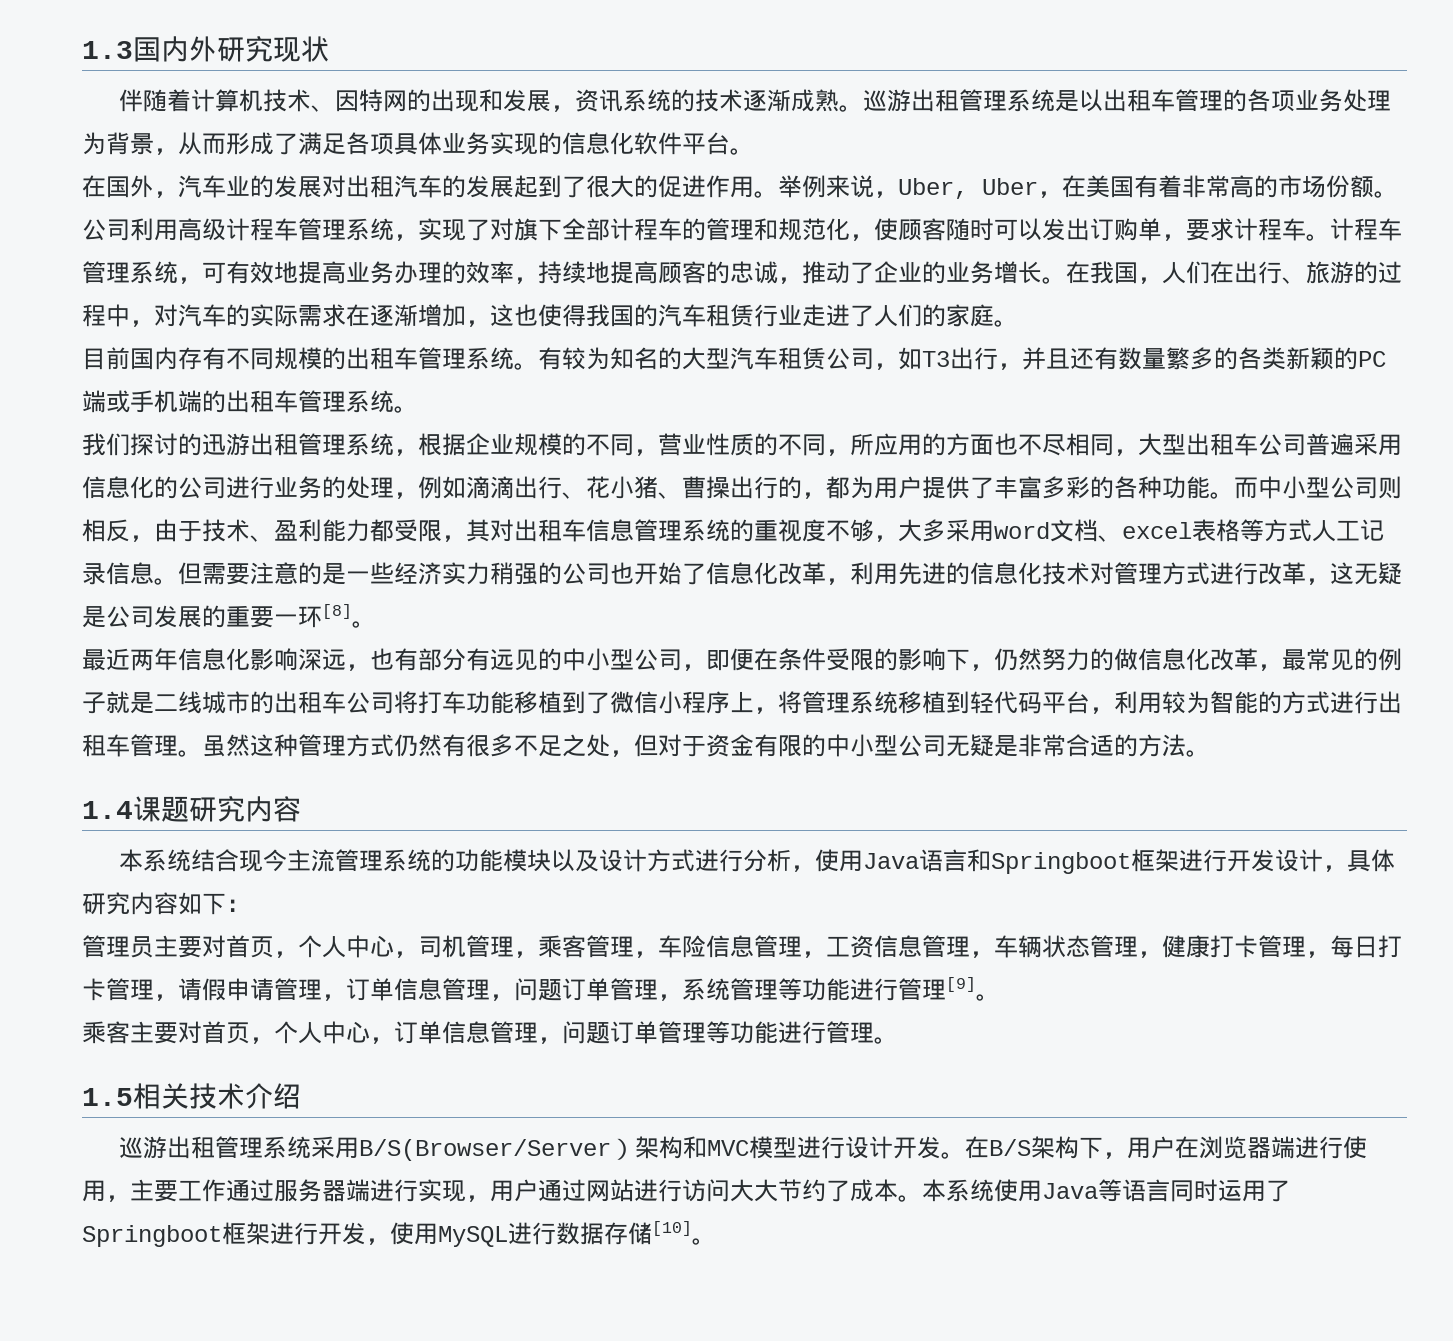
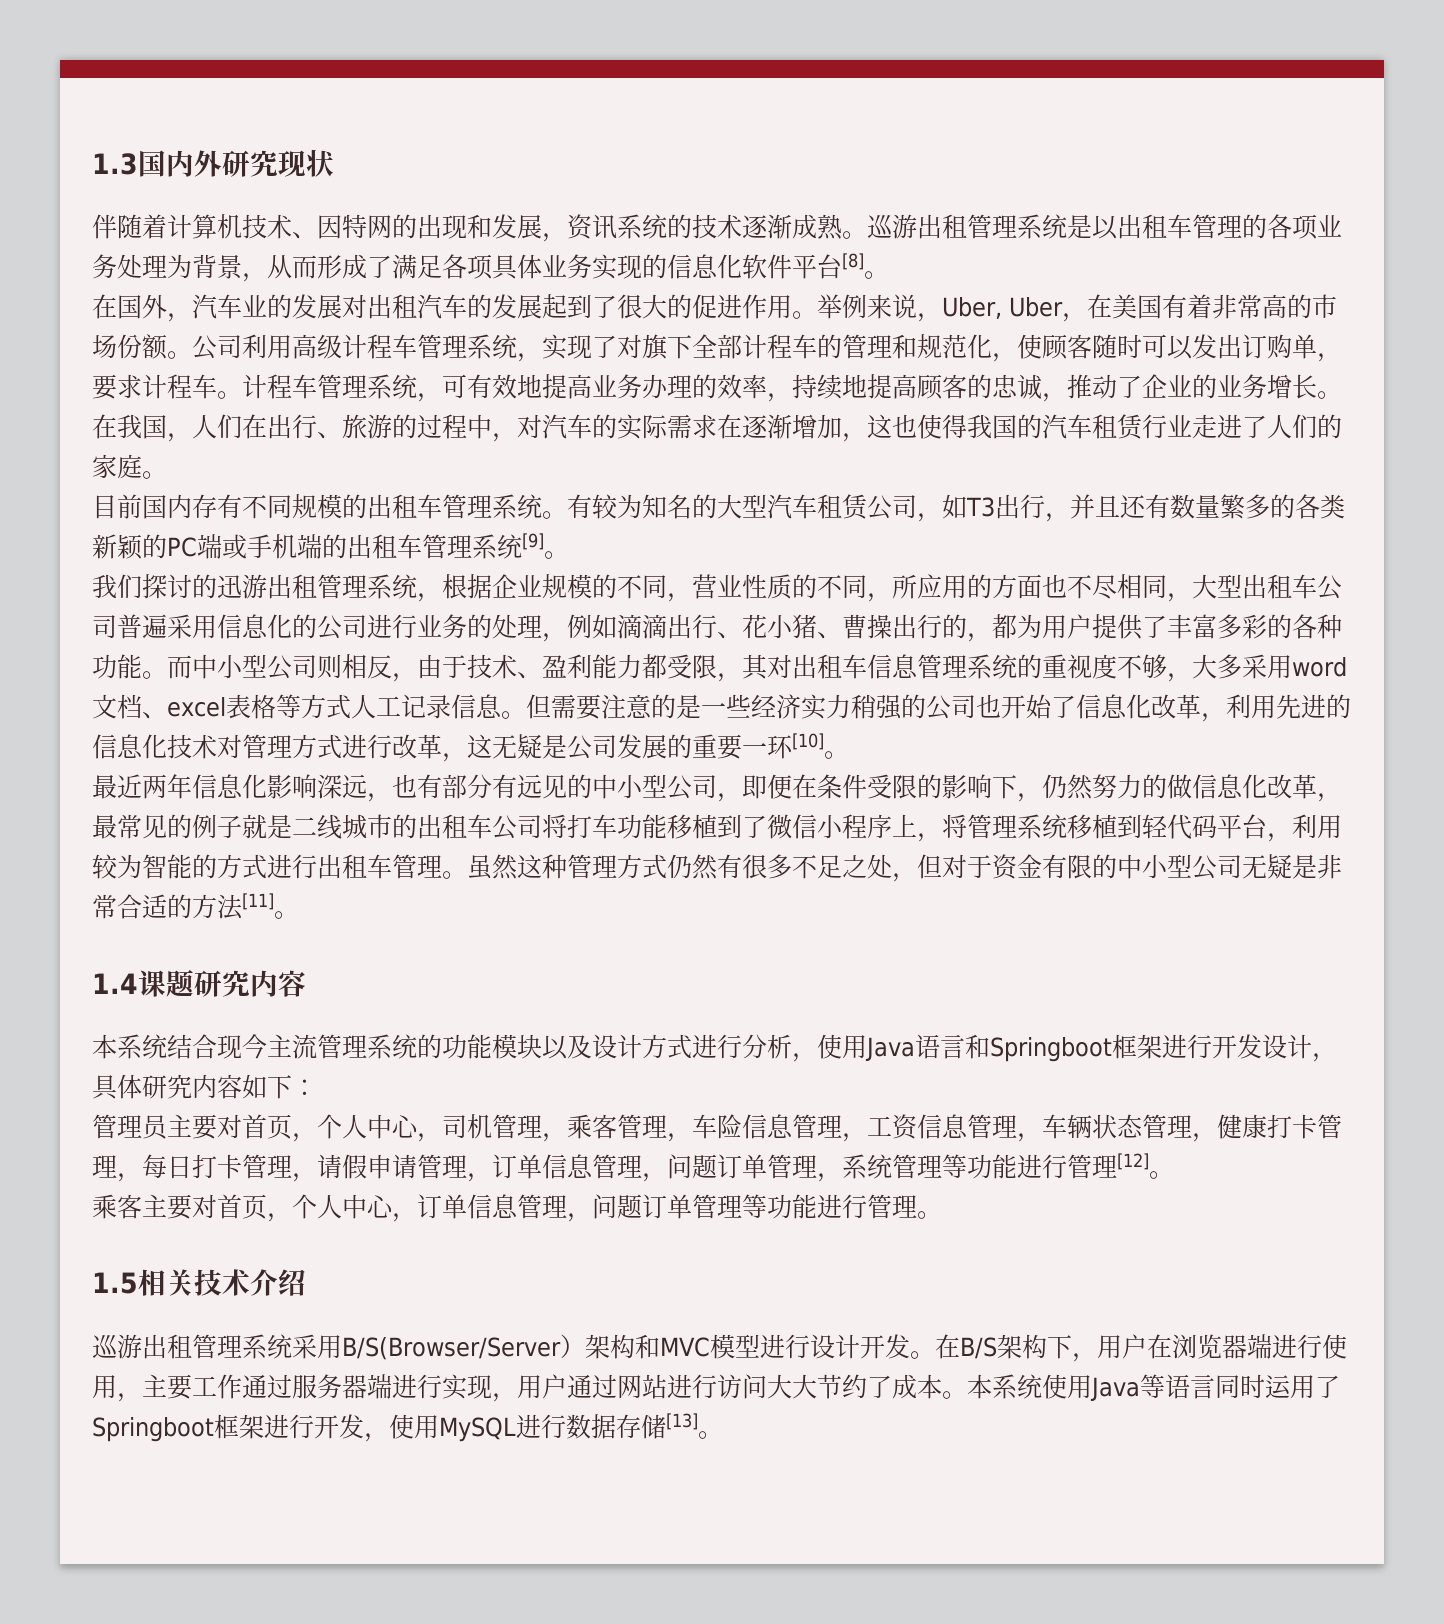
- 巡游出租管理系统是以出租车管理的各项业务处理为背景，从而形成了满足各项具体业务实现的信息化软件平台。
+ 巡游出租管理系统是以出租车管理的各项业务处理为背景，从而形成了满足各项具体业务实现的信息化软件平台[8]。
- 有较为知名的大型汽车租赁公司，如T3出行，并且还有数量繁多的各类新颖的PC端或手机端的出租车管理系统。
+ 有较为知名的大型汽车租赁公司，如T3出行，并且还有数量繁多的各类新颖的PC端或手机端的出租车管理系统[9]。
- 但需要注意的是一些经济实力稍强的公司也开始了信息化改革，利用先进的信息化技术对管理方式进行改革，这无疑是公司发展的重要一环[8]。
+ 但需要注意的是一些经济实力稍强的公司也开始了信息化改革，利用先进的信息化技术对管理方式进行改革，这无疑是公司发展的重要一环[10]。
- 虽然这种管理方式仍然有很多不足之处，但对于资金有限的中小型公司无疑是非常合适的方法。
+ 虽然这种管理方式仍然有很多不足之处，但对于资金有限的中小型公司无疑是非常合适的方法[11]。
- 管理员主要对首页，个人中心，司机管理，乘客管理，车险信息管理，工资信息管理，车辆状态管理，健康打卡管理，每日打卡管理，请假申请管理，订单信息管理，问题订单管理，系统管理等功能进行管理[9]。
+ 管理员主要对首页，个人中心，司机管理，乘客管理，车险信息管理，工资信息管理，车辆状态管理，健康打卡管理，每日打卡管理，请假申请管理，订单信息管理，问题订单管理，系统管理等功能进行管理[12]。
- 本系统使用Java等语言同时运用了Springboot框架进行开发，使用MySQL进行数据存储[10]。
+ 本系统使用Java等语言同时运用了Springboot框架进行开发，使用MySQL进行数据存储[13]。

